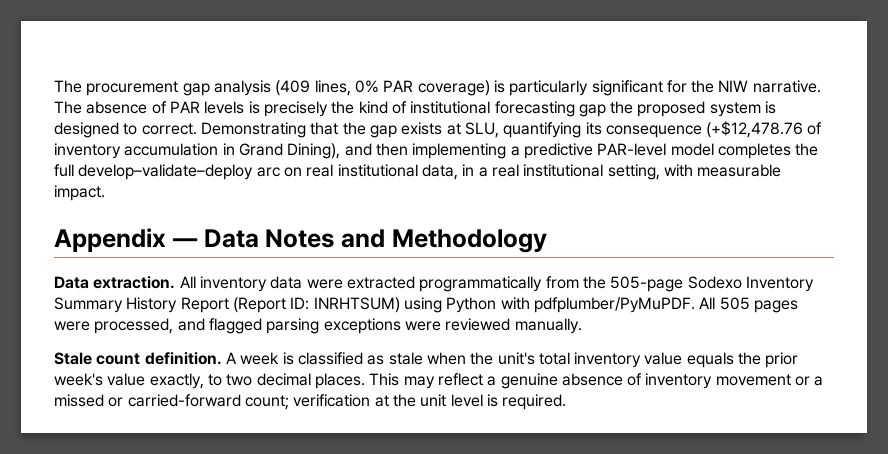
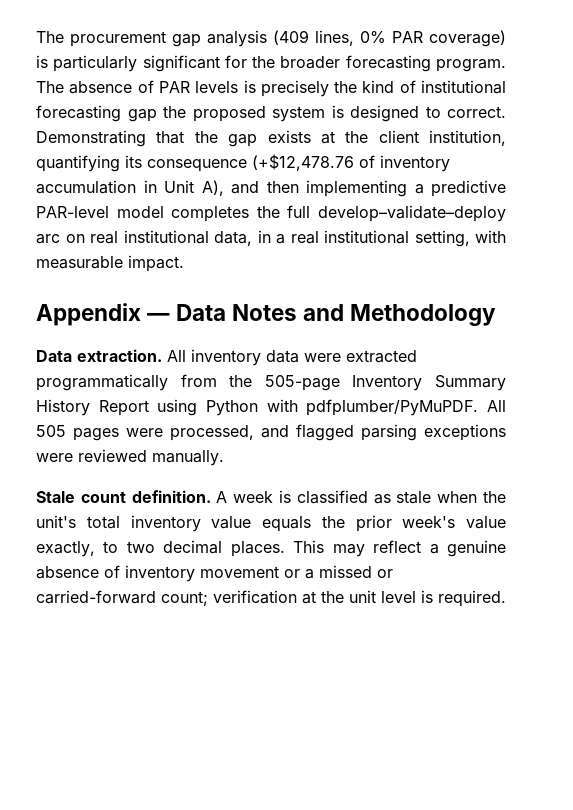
- The procurement gap analysis (409 lines, 0% PAR coverage) is particularly significant for the NIW narrative.
+ The procurement gap analysis (409 lines, 0% PAR coverage) is particularly significant for the broader forecasting program.
- Demonstrating that the gap exists at SLU, quantifying its consequence (+$12,478.76 of inventory accumulation in Grand Dining), and then implementing a predictive PAR-level model completes the full develop–validate–deploy arc on real institutional data, in a real institutional setting, with measurable impact.
+ Demonstrating that the gap exists at the client institution, quantifying its consequence (+$12,478.76 of inventory accumulation in Unit A), and then implementing a predictive PAR-level model completes the full develop–validate–deploy arc on real institutional data, in a real institutional setting, with measurable impact.
- All inventory data were extracted programmatically from the 505-page Sodexo Inventory Summary History Report (Report ID: INRHTSUM) using Python with pdfplumber/PyMuPDF.
+ All inventory data were extracted programmatically from the 505-page Inventory Summary History Report using Python with pdfplumber/PyMuPDF.

